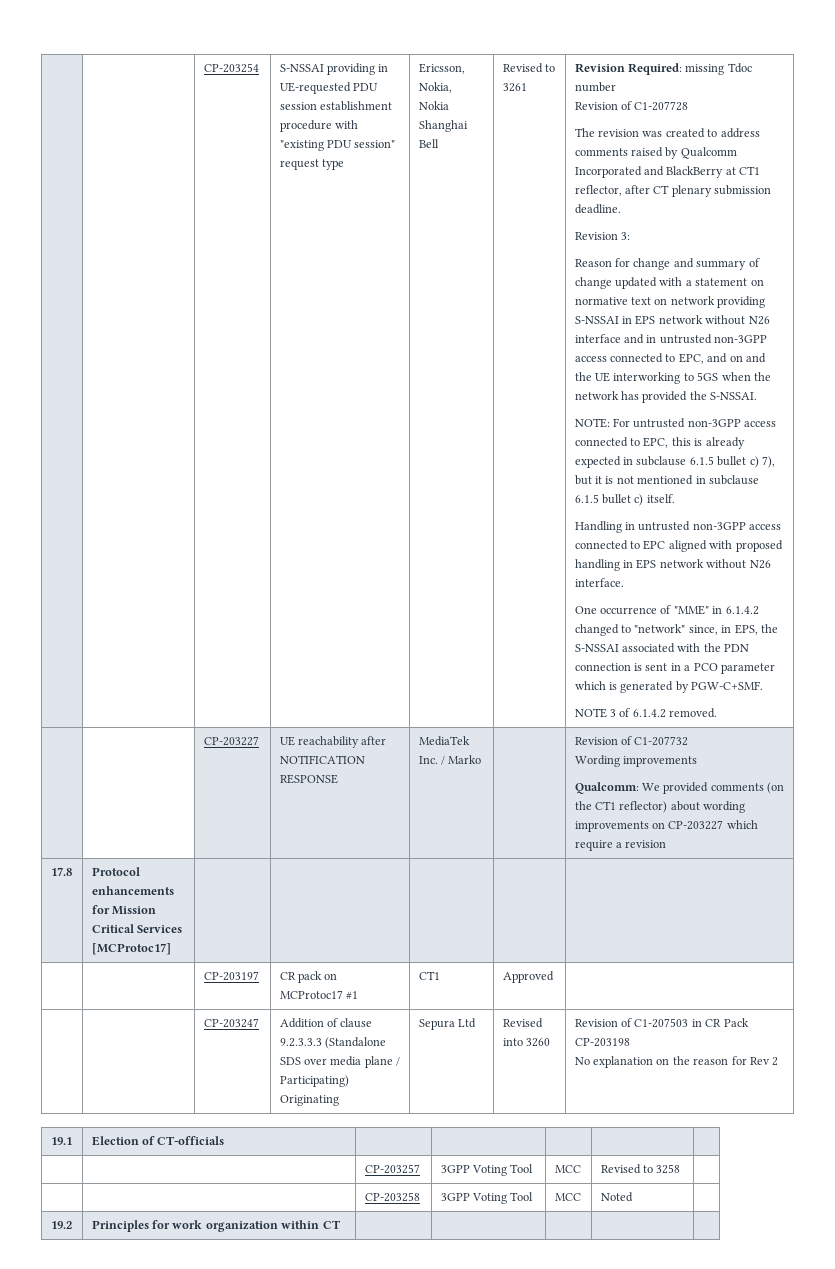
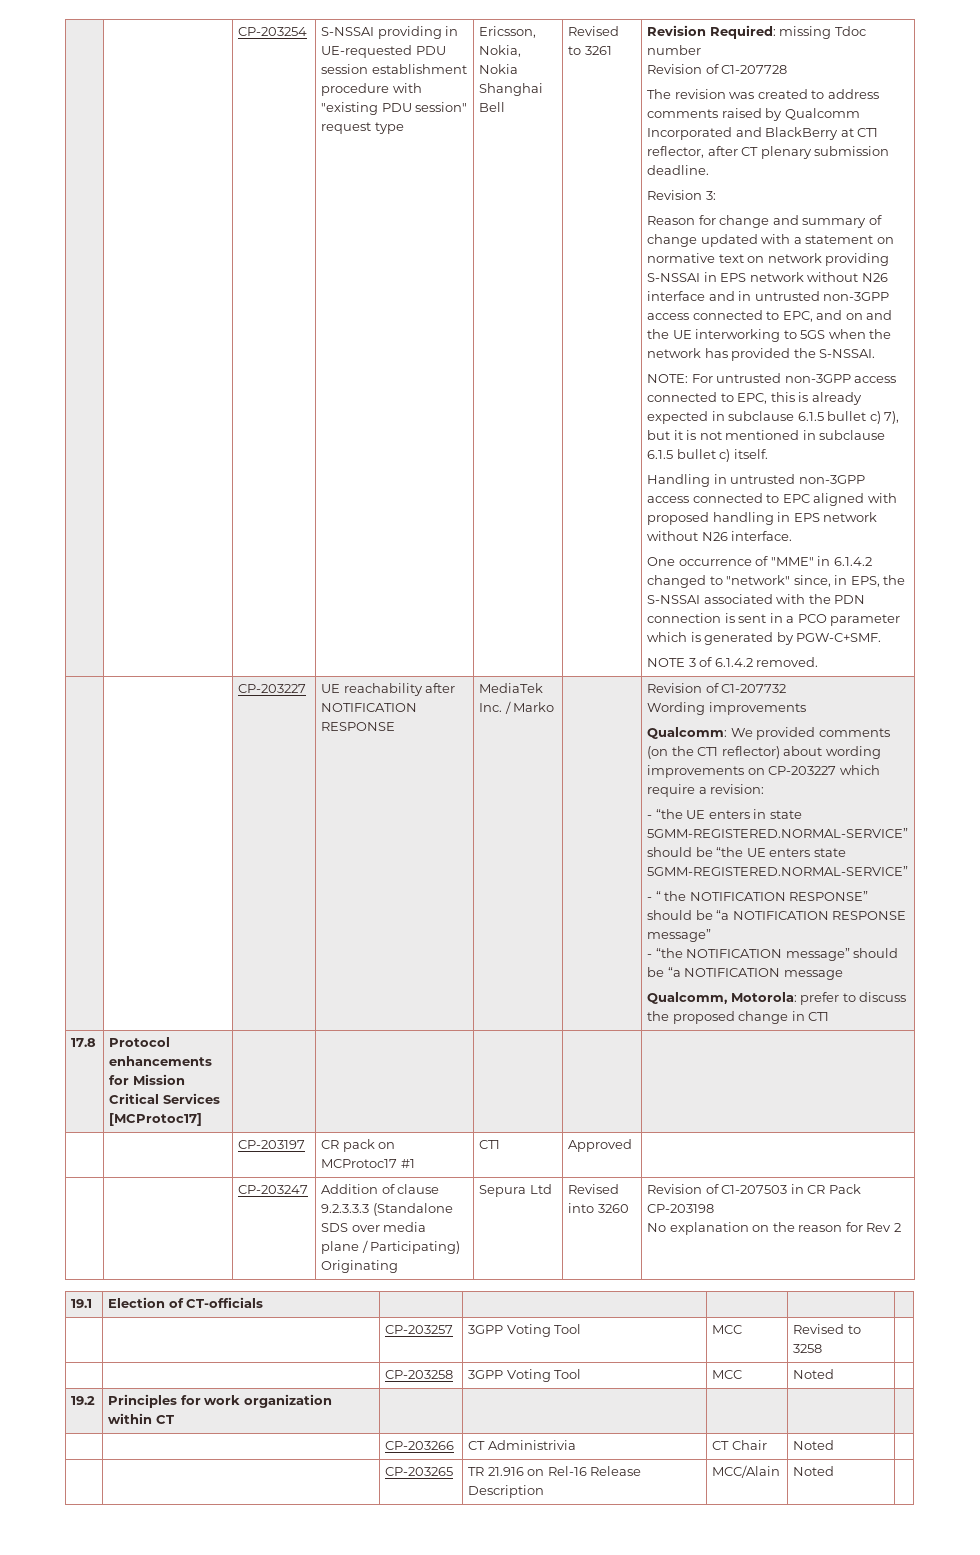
- Qualcomm: We provided comments (on the CT1 reflector) about wording improvements on CP-203227 which require a revision
+ Qualcomm: We provided comments (on the CT1 reflector) about wording improvements on CP-203227 which require a revision:
+ - “the UE enters in state 5GMM-REGISTERED.NORMAL-SERVICE” should be “the UE enters state 5GMM-REGISTERED.NORMAL-SERVICE”
+ - “ the NOTIFICATION RESPONSE” should be “a NOTIFICATION RESPONSE message”
+ - “the NOTIFICATION message” should be “a NOTIFICATION message
+ Qualcomm, Motorola: prefer to discuss the proposed change in CT1
+ | | CP-203266 | CT Administrivia | CT Chair | Noted |
+ | | CP-203265 | TR 21.916 on Rel-16 Release Description | MCC/Alain | Noted |

